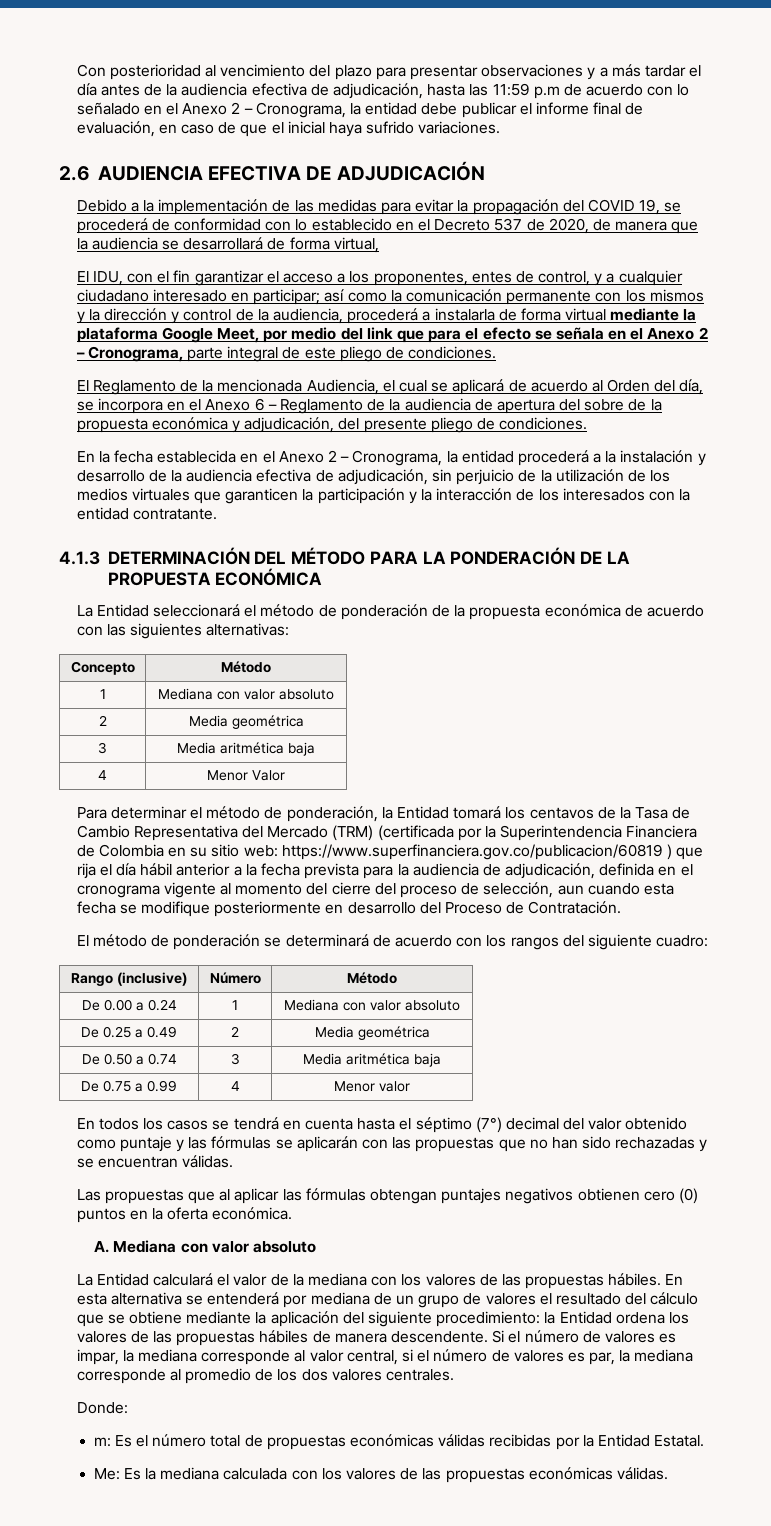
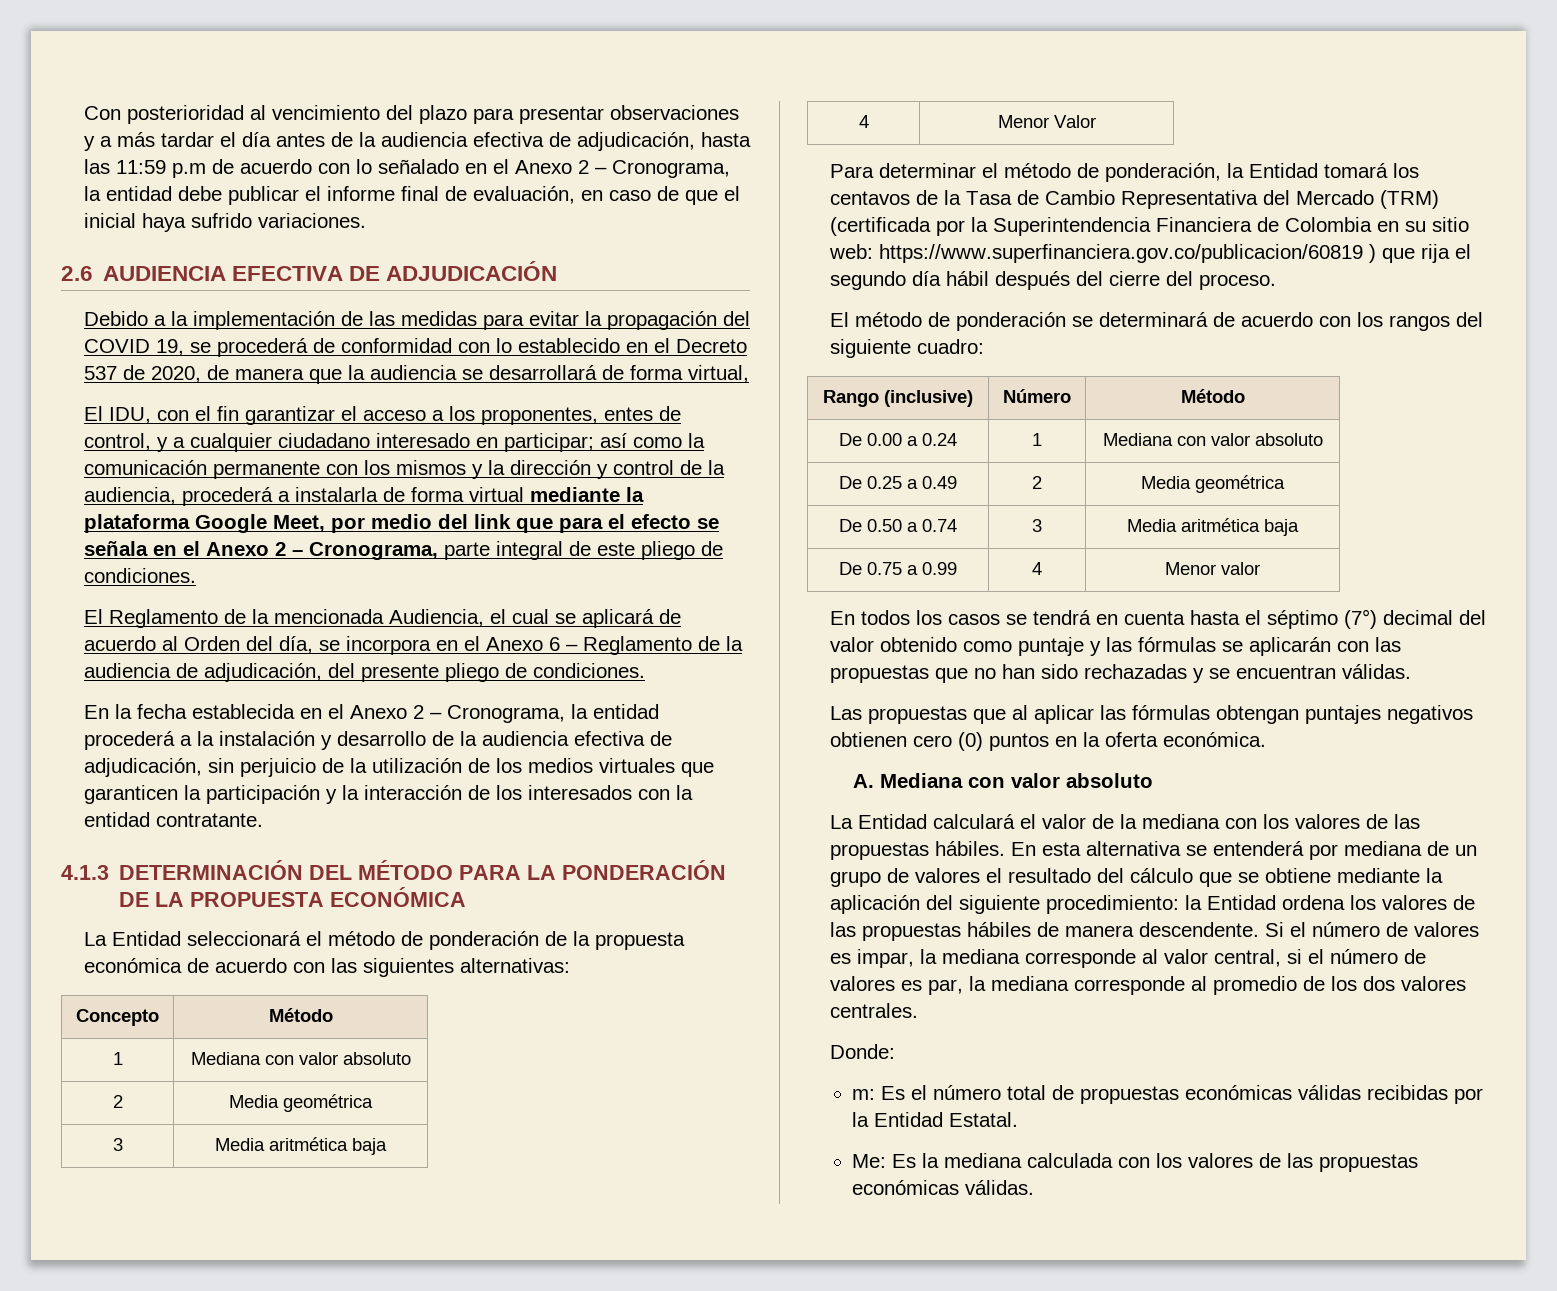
- El Reglamento de la mencionada Audiencia, el cual se aplicará de acuerdo al Orden del día, se incorpora en el Anexo 6 – Reglamento de la audiencia de apertura del sobre de la propuesta económica y adjudicación, del presente pliego de condiciones.
+ El Reglamento de la mencionada Audiencia, el cual se aplicará de acuerdo al Orden del día, se incorpora en el Anexo 6 – Reglamento de la audiencia de adjudicación, del presente pliego de condiciones.
- Para determinar el método de ponderación, la Entidad tomará los centavos de la Tasa de Cambio Representativa del Mercado (TRM) (certificada por la Superintendencia Financiera de Colombia en su sitio web: https://www.superfinanciera.gov.co/publicacion/60819 ) que rija el día hábil anterior a la fecha prevista para la audiencia de adjudicación, definida en el cronograma vigente al momento del cierre del proceso de selección, aun cuando esta fecha se modifique posteriormente en desarrollo del Proceso de Contratación.
+ Para determinar el método de ponderación, la Entidad tomará los centavos de la Tasa de Cambio Representativa del Mercado (TRM) (certificada por la Superintendencia Financiera de Colombia en su sitio web: https://www.superfinanciera.gov.co/publicacion/60819 ) que rija el segundo día hábil después del cierre del proceso.

